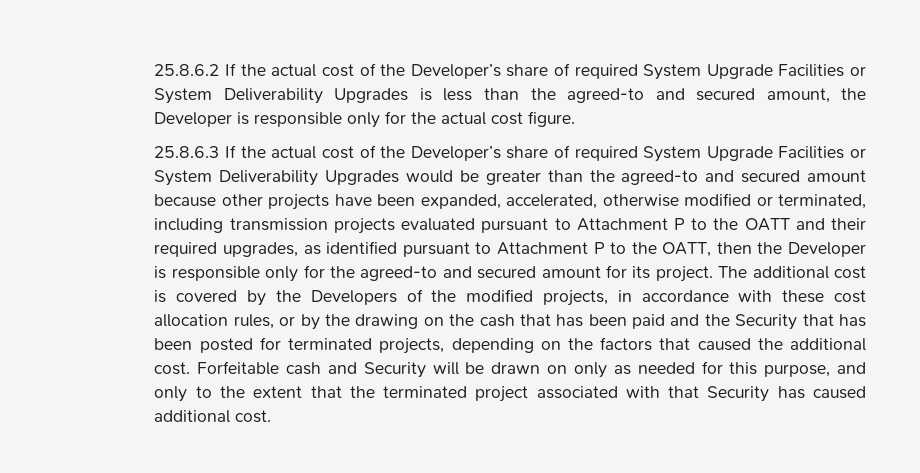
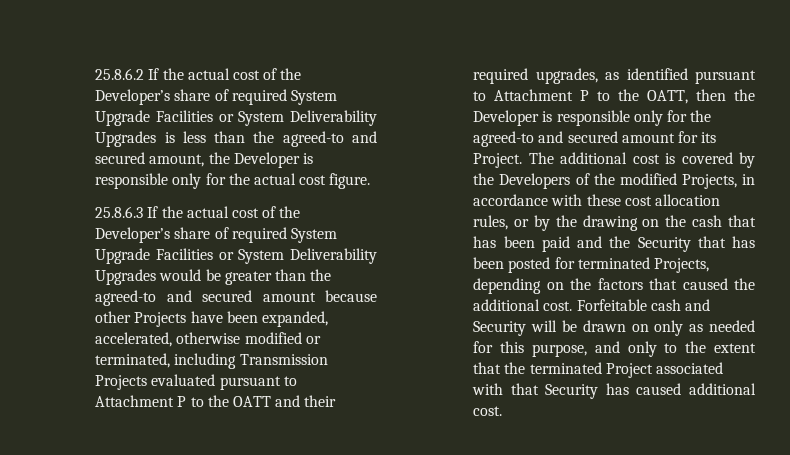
- 25.8.6.3 If the actual cost of the Developer’s share of required System Upgrade Facilities or System Deliverability Upgrades would be greater than the agreed-to and secured amount because other projects have been expanded, accelerated, otherwise modified or terminated, including transmission projects evaluated pursuant to Attachment P to the OATT and their required upgrades, as identified pursuant to Attachment P to the OATT, then the Developer is responsible only for the agreed-to and secured amount for its project.
+ 25.8.6.3 If the actual cost of the Developer’s share of required System Upgrade Facilities or System Deliverability Upgrades would be greater than the agreed-to and secured amount because other Projects have been expanded, accelerated, otherwise modified or terminated, including Transmission Projects evaluated pursuant to Attachment P to the OATT and their required upgrades, as identified pursuant to Attachment P to the OATT, then the Developer is responsible only for the agreed-to and secured amount for its Project.
- The additional cost is covered by the Developers of the modified projects, in accordance with these cost allocation rules, or by the drawing on the cash that has been paid and the Security that has been posted for terminated projects, depending on the factors that caused the additional cost.
+ The additional cost is covered by the Developers of the modified Projects, in accordance with these cost allocation rules, or by the drawing on the cash that has been paid and the Security that has been posted for terminated Projects, depending on the factors that caused the additional cost.
- Forfeitable cash and Security will be drawn on only as needed for this purpose, and only to the extent that the terminated project associated with that Security has caused additional cost.
+ Forfeitable cash and Security will be drawn on only as needed for this purpose, and only to the extent that the terminated Project associated with that Security has caused additional cost.

